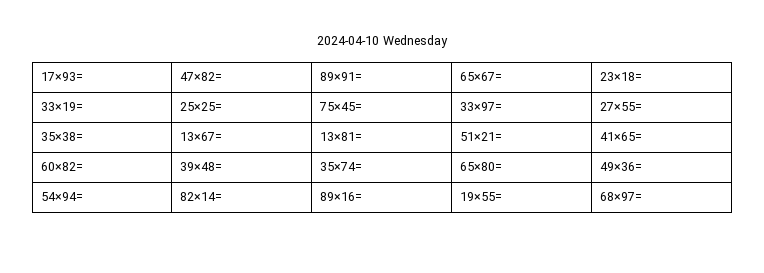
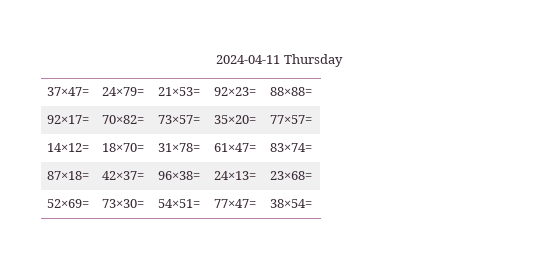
- 2024-04-10 Wednesday
- 17×93= | 47×82= | 89×91= | 65×67= | 23×18=
- 33×19= | 25×25= | 75×45= | 33×97= | 27×55=
- 35×38= | 13×67= | 13×81= | 51×21= | 41×65=
- 60×82= | 39×48= | 35×74= | 65×80= | 49×36=
- 54×94= | 82×14= | 89×16= | 19×55= | 68×97=
+ 2024-04-11 Thursday
+ 37×47= | 24×79= | 21×53= | 92×23= | 88×88=
+ 92×17= | 70×82= | 73×57= | 35×20= | 77×57=
+ 14×12= | 18×70= | 31×78= | 61×47= | 83×74=
+ 87×18= | 42×37= | 96×38= | 24×13= | 23×68=
+ 52×69= | 73×30= | 54×51= | 77×47= | 38×54=

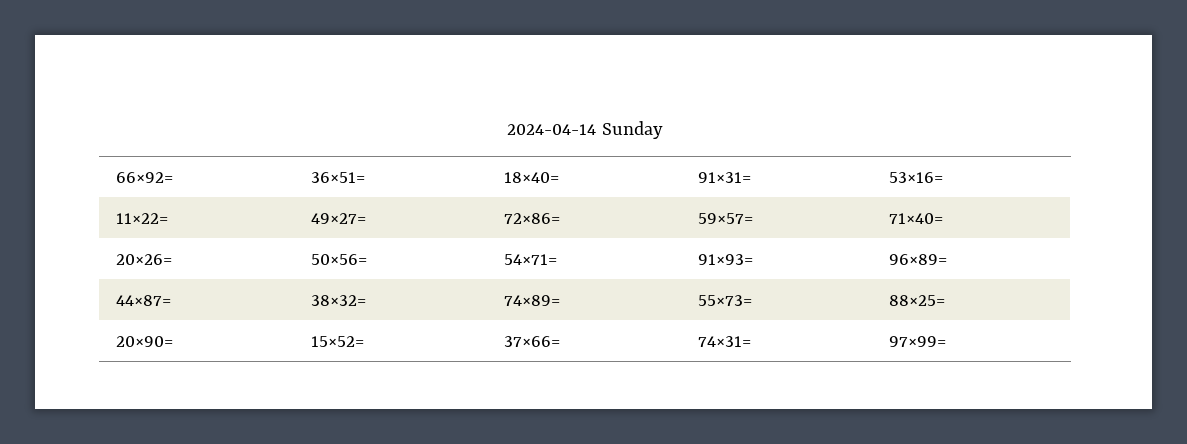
- 2024-04-11 Thursday
- 37×47= | 24×79= | 21×53= | 92×23= | 88×88=
- 92×17= | 70×82= | 73×57= | 35×20= | 77×57=
- 14×12= | 18×70= | 31×78= | 61×47= | 83×74=
- 87×18= | 42×37= | 96×38= | 24×13= | 23×68=
- 52×69= | 73×30= | 54×51= | 77×47= | 38×54=
+ 2024-04-14 Sunday
+ 66×92= | 36×51= | 18×40= | 91×31= | 53×16=
+ 11×22= | 49×27= | 72×86= | 59×57= | 71×40=
+ 20×26= | 50×56= | 54×71= | 91×93= | 96×89=
+ 44×87= | 38×32= | 74×89= | 55×73= | 88×25=
+ 20×90= | 15×52= | 37×66= | 74×31= | 97×99=

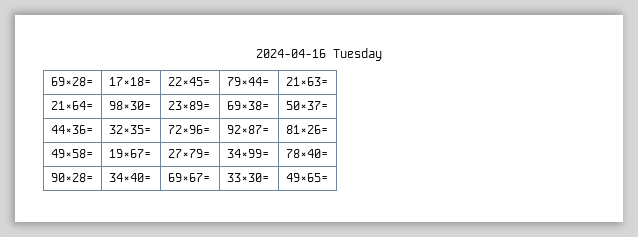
- 2024-04-14 Sunday
- 66×92= | 36×51= | 18×40= | 91×31= | 53×16=
- 11×22= | 49×27= | 72×86= | 59×57= | 71×40=
- 20×26= | 50×56= | 54×71= | 91×93= | 96×89=
- 44×87= | 38×32= | 74×89= | 55×73= | 88×25=
- 20×90= | 15×52= | 37×66= | 74×31= | 97×99=
+ 2024-04-16 Tuesday
+ 69×28= | 17×18= | 22×45= | 79×44= | 21×63=
+ 21×64= | 98×30= | 23×89= | 69×38= | 50×37=
+ 44×36= | 32×35= | 72×96= | 92×87= | 81×26=
+ 49×58= | 19×67= | 27×79= | 34×99= | 78×40=
+ 90×28= | 34×40= | 69×67= | 33×30= | 49×65=

